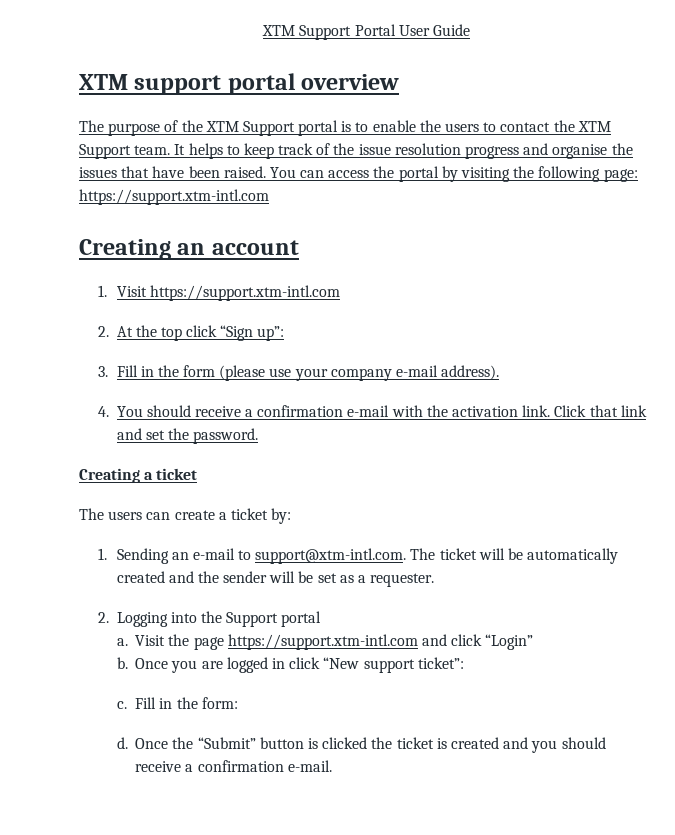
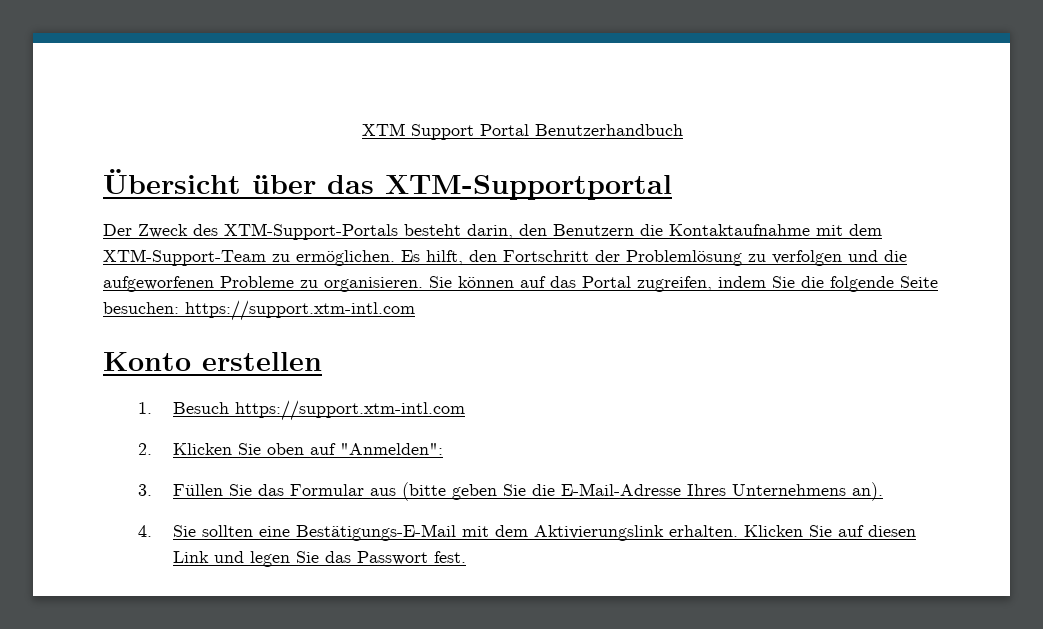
- XTM Support Portal User Guide
- XTM support portal overview
- The purpose of the XTM Support portal is to enable the users to contact the XTM Support team. It helps to keep track of the issue resolution progress and organise the issues that have been raised. You can access the portal by visiting the following page: https://support.xtm-intl.com
- Creating an account
- 1. Visit https://support.xtm-intl.com
+ XTM Support Portal Benutzerhandbuch
+ Übersicht über das XTM-Supportportal
+ Der Zweck des XTM-Support-Portals besteht darin, den Benutzern die Kontaktaufnahme mit dem XTM-Support-Team zu ermöglichen. Es hilft, den Fortschritt der Problemlösung zu verfolgen und die aufgeworfenen Probleme zu organisieren. Sie können auf das Portal zugreifen, indem Sie die folgende Seite besuchen: https://support.xtm-intl.com
+ Konto erstellen
+ 1. Besuch https://support.xtm-intl.com
- 2. At the top click “Sign up”:
- 3. Fill in the form (please use your company e-mail address).
- 4. You should receive a confirmation e-mail with the activation link. Click that link and set the password.
- Creating a ticket
- The users can create a ticket by:
- 1. Sending an e-mail to support@xtm-intl.com. The ticket will be automatically created and the sender will be set as a requester.
- 2. Logging into the Support portal
- a. Visit the page https://support.xtm-intl.com and click “Login”
- b. Once you are logged in click “New support ticket”:
- c. Fill in the form:
- d. Once the “Submit” button is clicked the ticket is created and you should receive a confirmation e-mail.
+ 2. Klicken Sie oben auf "Anmelden":
+ 3. Füllen Sie das Formular aus (bitte geben Sie die E-Mail-Adresse Ihres Unternehmens an).
+ 4. Sie sollten eine Bestätigungs-E-Mail mit dem Aktivierungslink erhalten. Klicken Sie auf diesen Link und legen Sie das Passwort fest.

